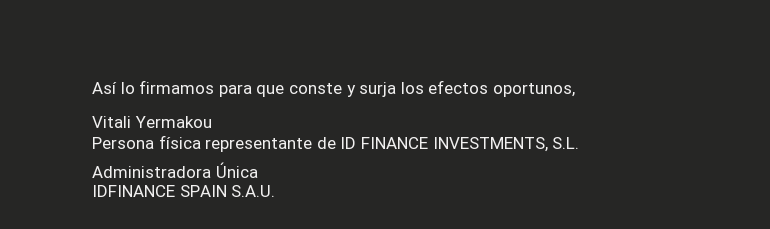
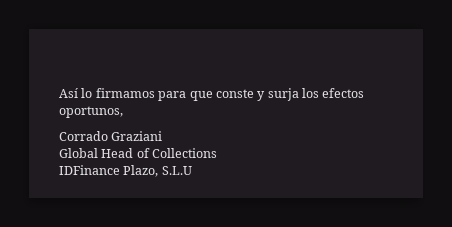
- Vitali Yermakou
- Persona física representante de ID FINANCE INVESTMENTS, S.L.
- Administradora Única
- IDFINANCE SPAIN S.A.U.
+ Corrado Graziani
+ Global Head of Collections
+ IDFinance Plazo, S.L.U

